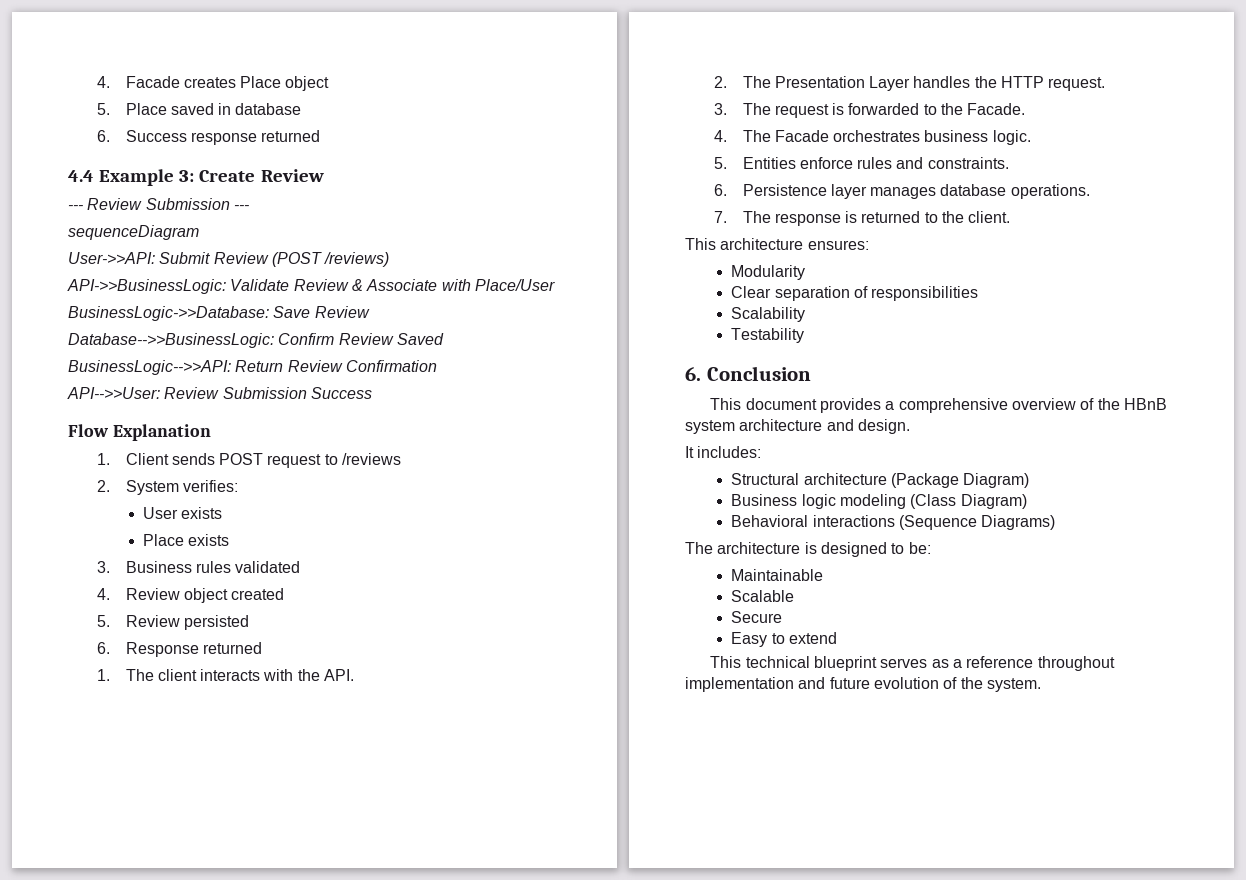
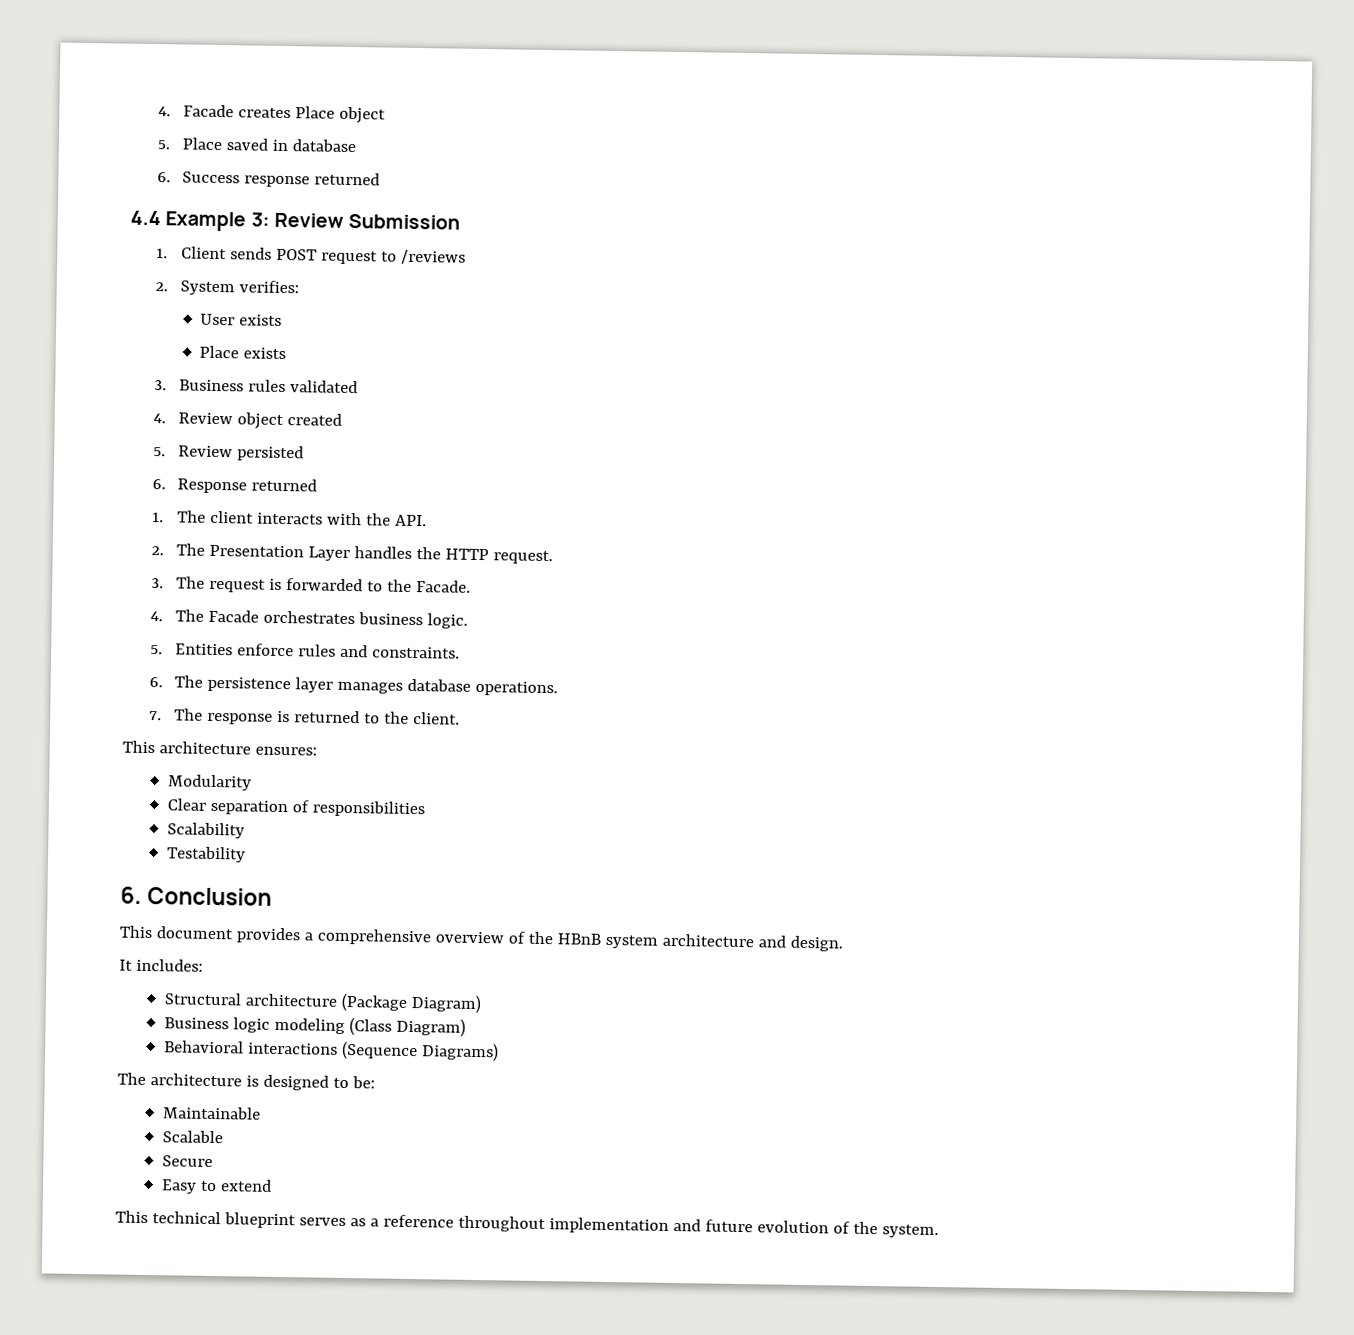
- 4.4 Example 3: Create Review
- --- Review Submission ---
- sequenceDiagram
- User->>API: Submit Review (POST /reviews)
- API->>BusinessLogic: Validate Review & Associate with Place/User
- BusinessLogic->>Database: Save Review
- Database-->>BusinessLogic: Confirm Review Saved
- BusinessLogic-->>API: Return Review Confirmation
- API-->>User: Review Submission Success
- Flow Explanation
+ 4.4 Example 3: Review Submission
- 6. Persistence layer manages database operations.
+ 6. The persistence layer manages database operations.

